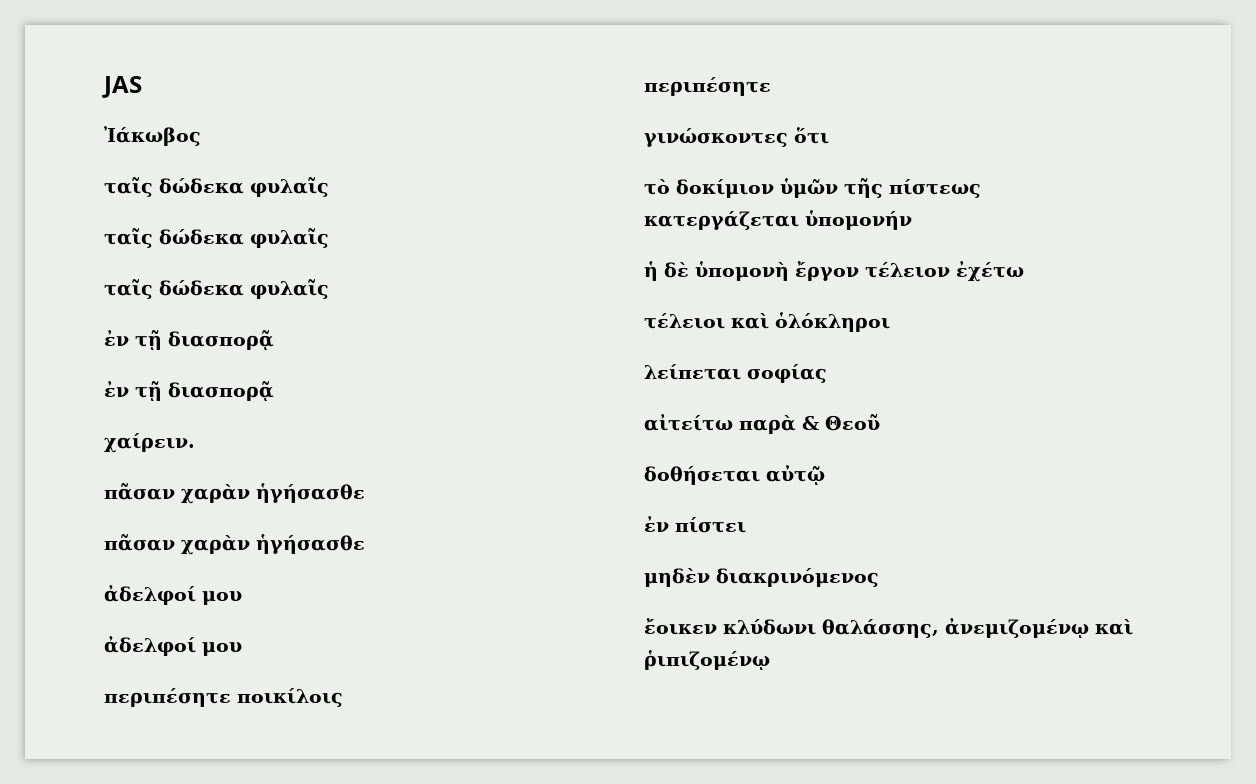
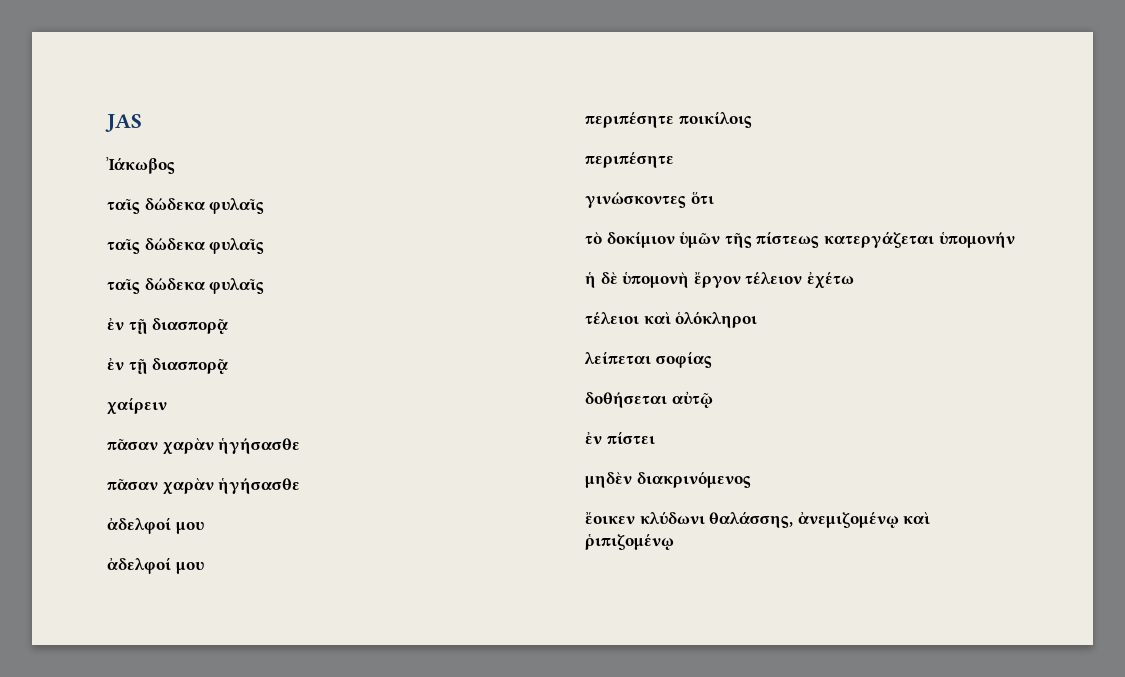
- χαίρειν.
+ χαίρειν
- αἰτείτω παρὰ & Θεοῦ

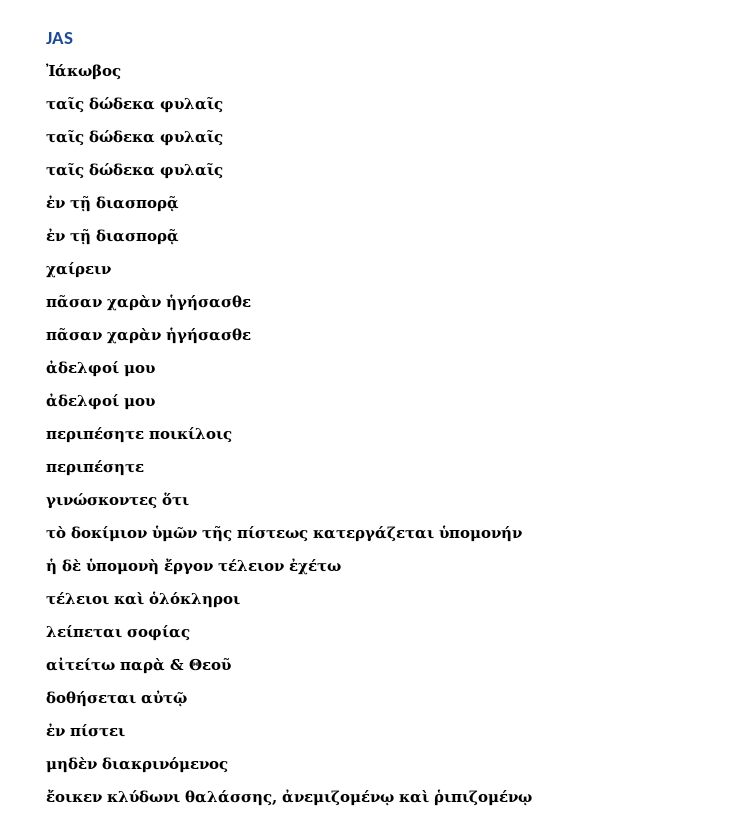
+ αἰτείτω παρὰ & Θεοῦ

